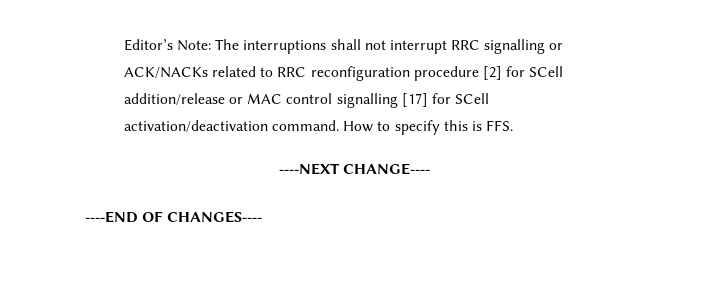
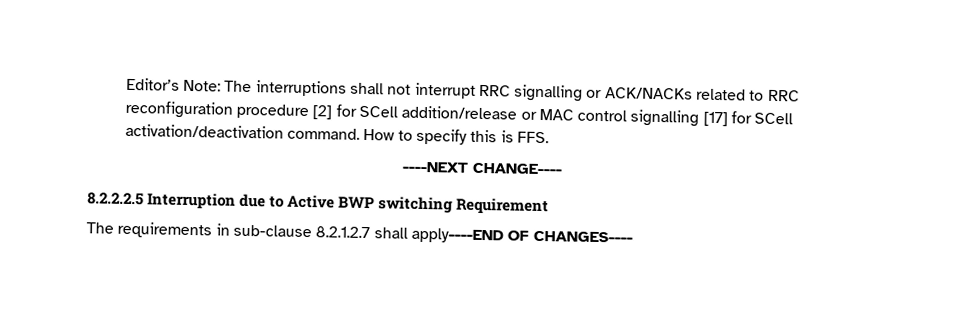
- ----END OF CHANGES----
+ 8.2.2.2.5 Interruption due to Active BWP switching Requirement
+ The requirements in sub-clause 8.2.1.2.7 shall apply----END OF CHANGES----

